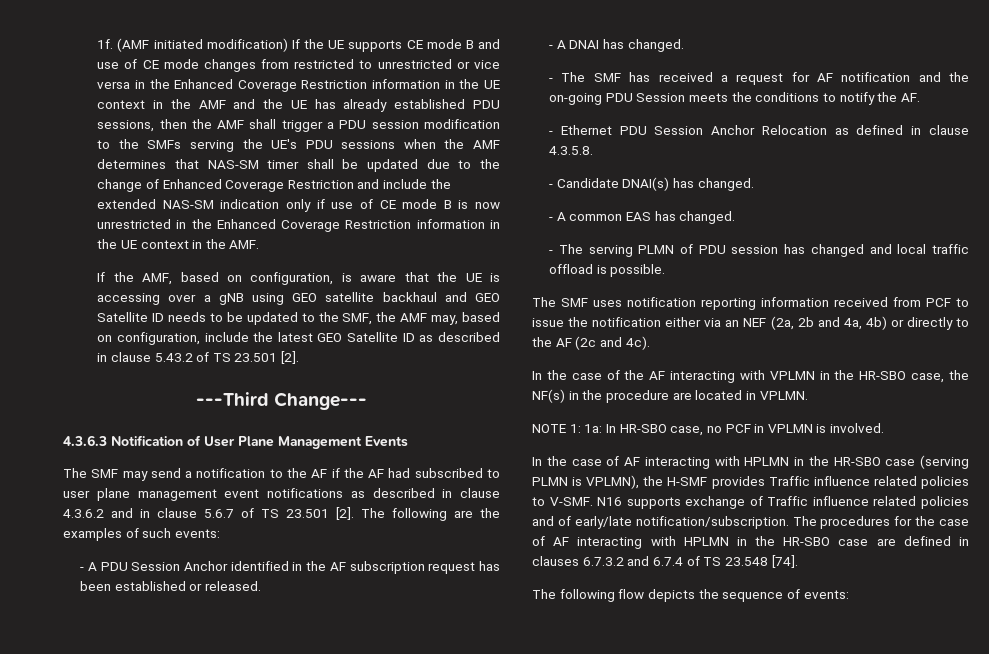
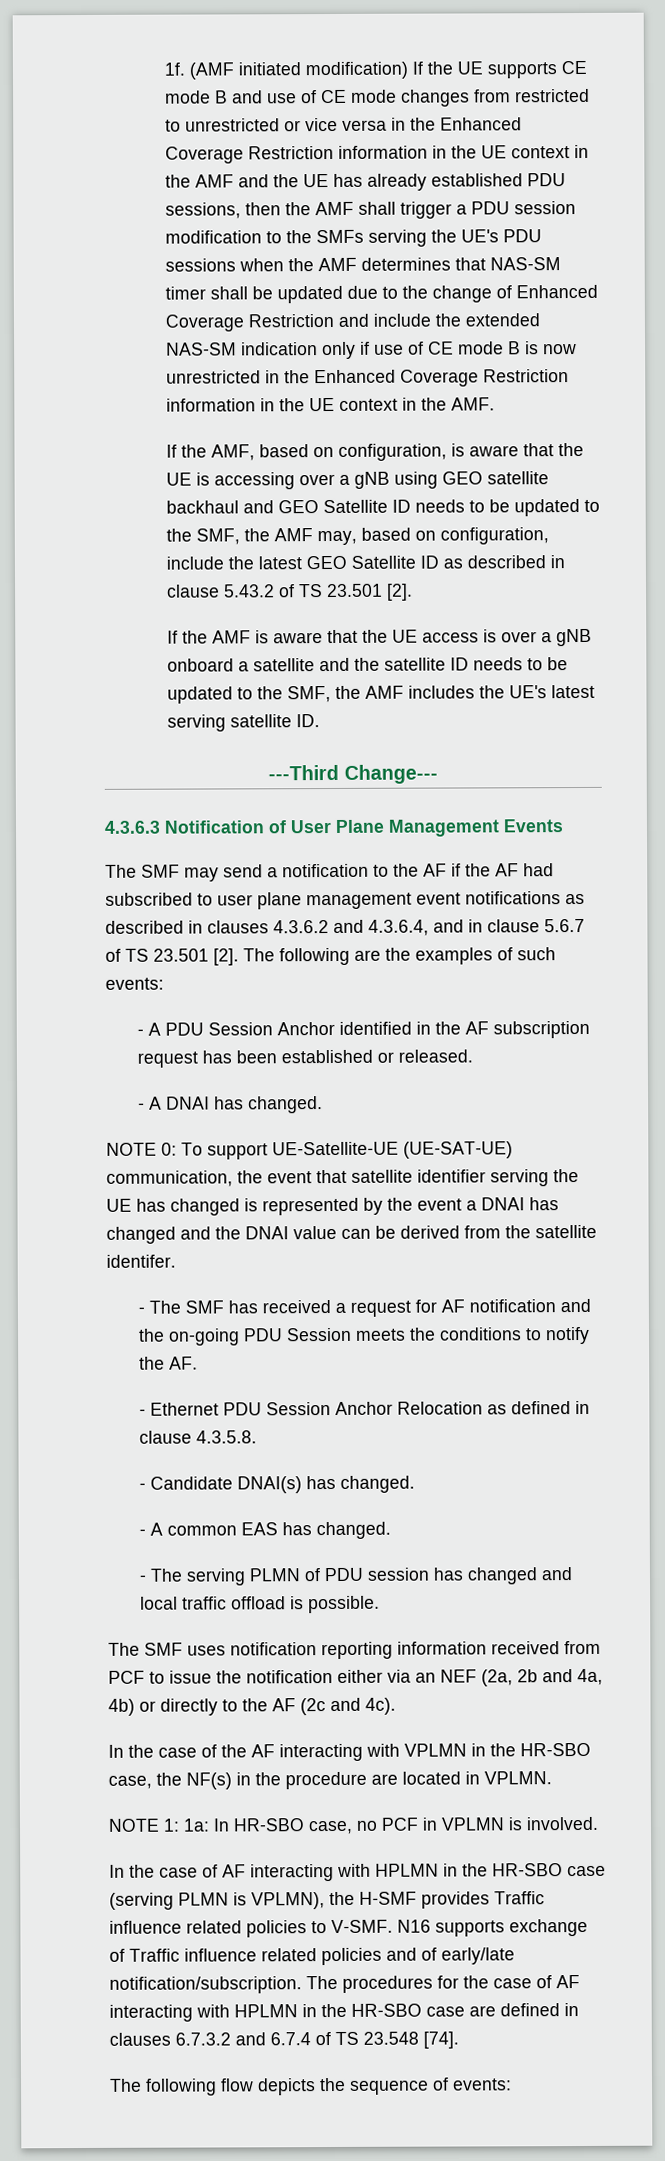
+ If the AMF is aware that the UE access is over a gNB onboard a satellite and the satellite ID needs to be updated to the SMF, the AMF includes the UE's latest serving satellite ID.
- The SMF may send a notification to the AF if the AF had subscribed to user plane management event notifications as described in clause 4.3.6.2 and in clause 5.6.7 of TS 23.501 [2].
+ The SMF may send a notification to the AF if the AF had subscribed to user plane management event notifications as described in clauses 4.3.6.2 and 4.3.6.4, and in clause 5.6.7 of TS 23.501 [2].
+ NOTE 0: To support UE-Satellite-UE (UE-SAT-UE) communication, the event that satellite identifier serving the UE has changed is represented by the event a DNAI has changed and the DNAI value can be derived from the satellite identifer.

